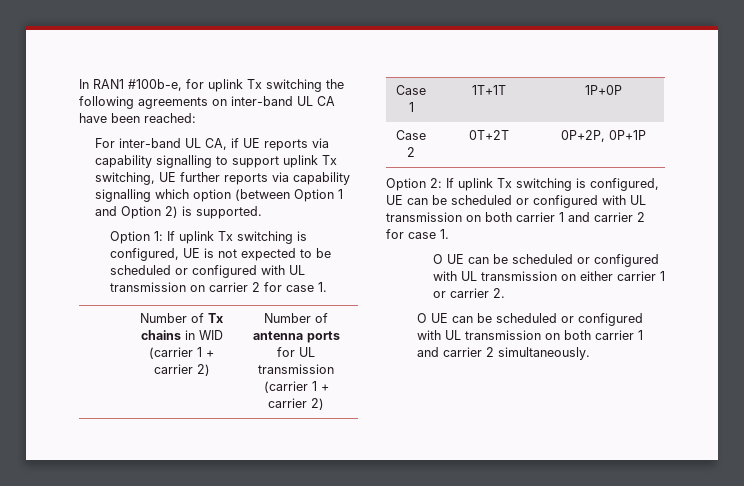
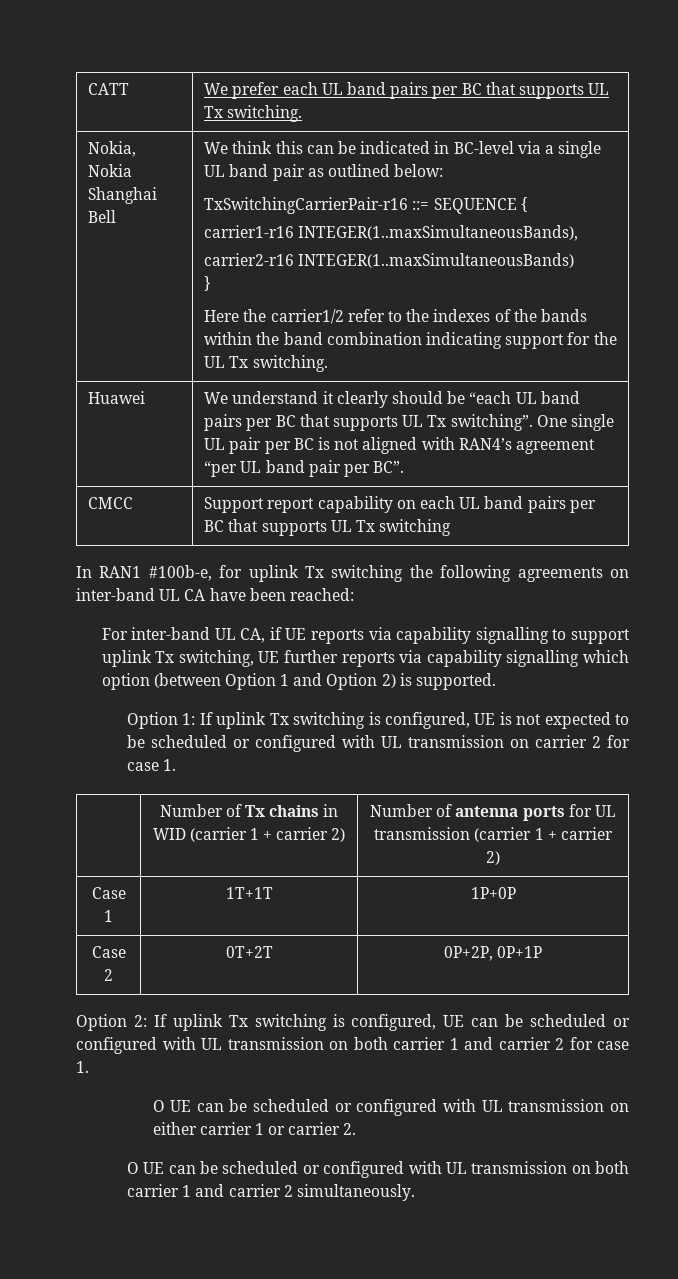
+ CATT | We prefer each UL band pairs per BC that supports UL Tx switching.
+ Nokia, Nokia Shanghai Bell | We think this can be indicated in BC-level via a single UL band pair as outlined below:
+ TxSwitchingCarrierPair-r16 ::= SEQUENCE {
+ carrier1-r16 INTEGER(1..maxSimultaneousBands),
+ carrier2-r16 INTEGER(1..maxSimultaneousBands)
+ }
+ Here the carrier1/2 refer to the indexes of the bands within the band combination indicating support for the UL Tx switching.
+ Huawei | We understand it clearly should be “each UL band pairs per BC that supports UL Tx switching”. One single UL pair per BC is not aligned with RAN4’s agreement “per UL band pair per BC”.
+ CMCC | Support report capability on each UL band pairs per BC that supports UL Tx switching

